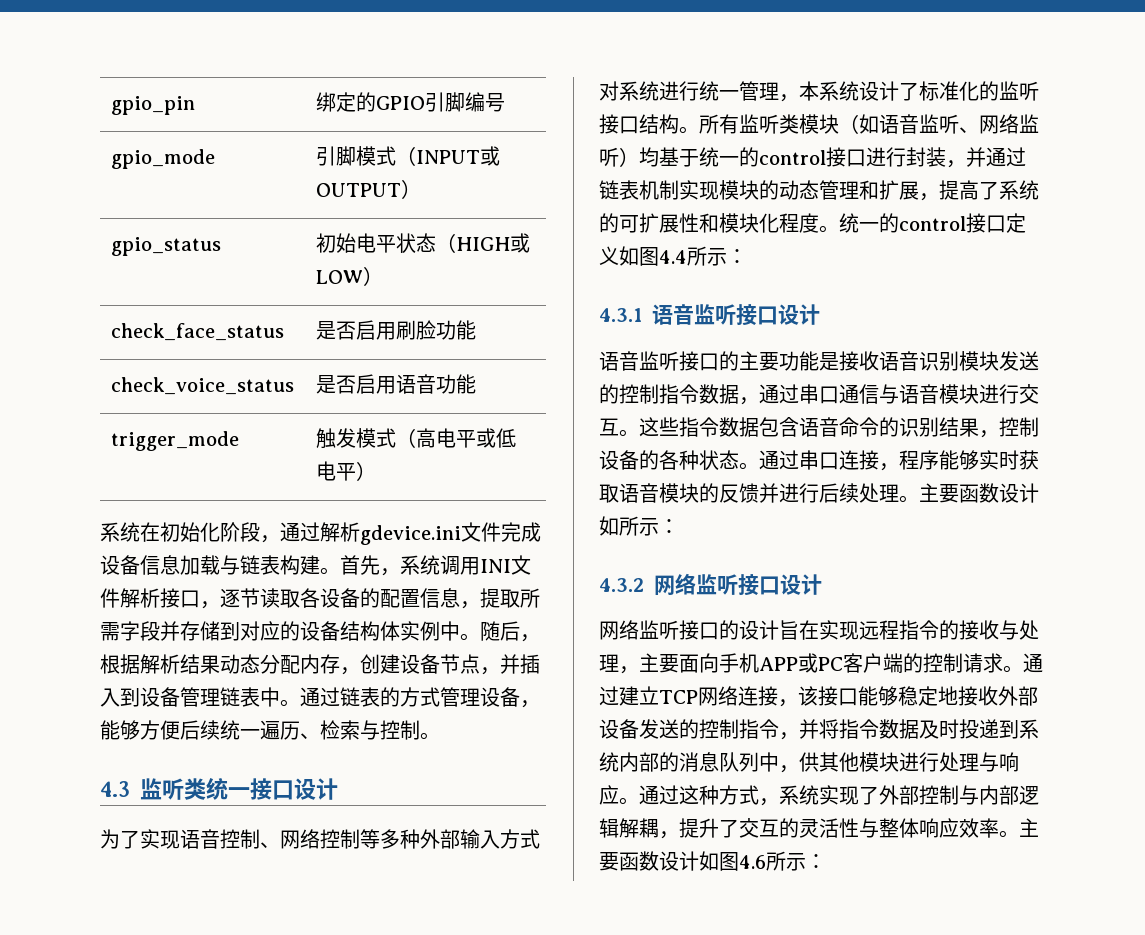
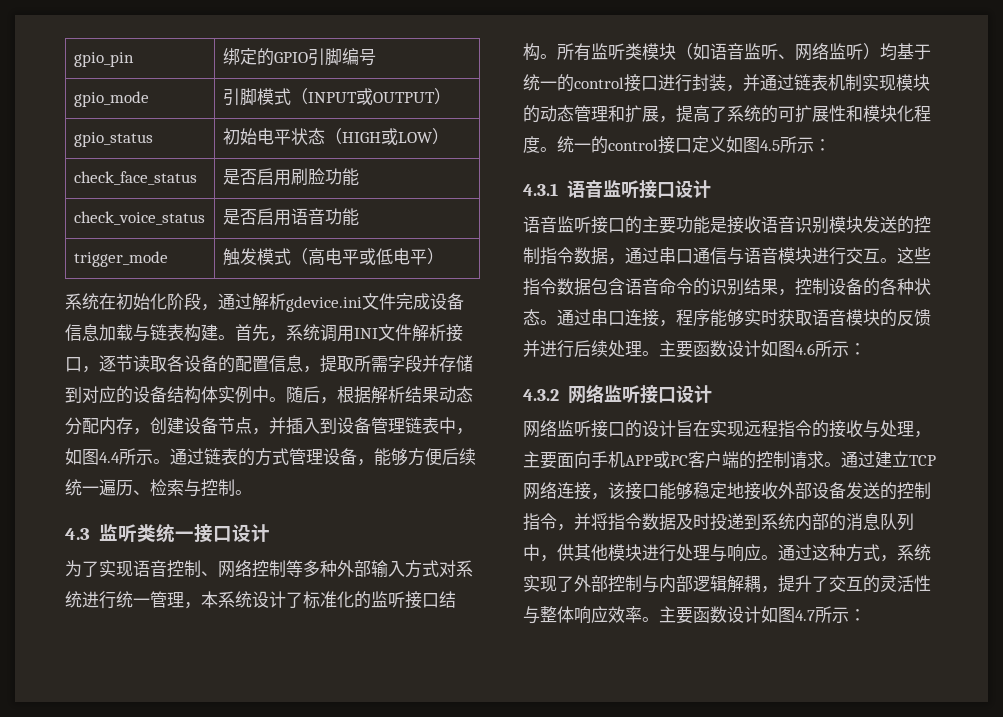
- 随后，根据解析结果动态分配内存，创建设备节点，并插入到设备管理链表中。
+ 随后，根据解析结果动态分配内存，创建设备节点，并插入到设备管理链表中，如图4.4所示。
- 统一的control接口定义如图4.4所示：
+ 统一的control接口定义如图4.5所示：
- 主要函数设计如所示：
+ 主要函数设计如图4.6所示：
- 主要函数设计如图4.6所示：
+ 主要函数设计如图4.7所示：

